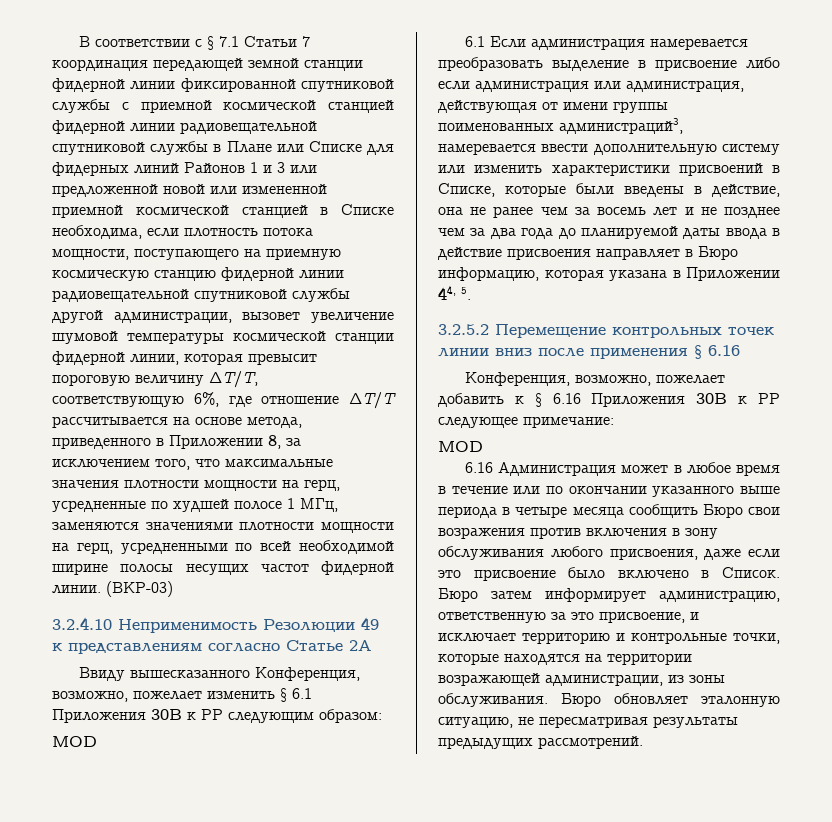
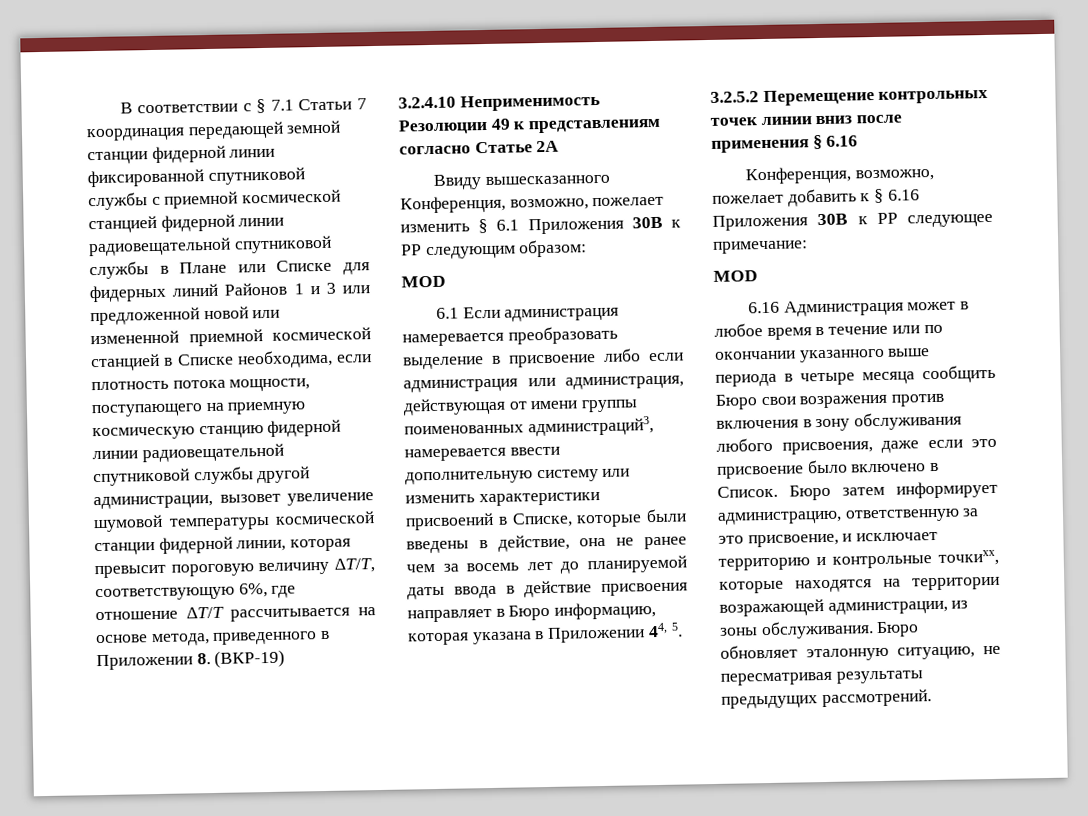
- В соответствии с § 7.1 Статьи 7 координация передающей земной станции фидерной линии фиксированной спутниковой службы с приемной космической станцией фидерной линии радиовещательной спутниковой службы в Плане или Списке для фидерных линий Районов 1 и 3 или предложенной новой или измененной приемной космической станцией в Списке необходима, если плотность потока мощности, поступающего на приемную космическую станцию фидерной линии радиовещательной спутниковой службы другой администрации, вызовет увеличение шумовой температуры космической станции фидерной линии, которая превысит пороговую величину ΔT/T, соответствующую 6%, где отношение ΔT/T рассчитывается на основе метода, приведенного в Приложении 8, за исключением того, что максимальные значения плотности мощности на герц, усредненные по худшей полосе 1 МГц, заменяются значениями плотности мощности на герц, усредненными по всей необходимой ширине полосы несущих частот фидерной линии. (ВКР-03)
+ В соответствии с § 7.1 Статьи 7 координация передающей земной станции фидерной линии фиксированной спутниковой службы с приемной космической станцией фидерной линии радиовещательной спутниковой службы в Плане или Списке для фидерных линий Районов 1 и 3 или предложенной новой или измененной приемной космической станцией в Списке необходима, если плотность потока мощности, поступающего на приемную космическую станцию фидерной линии радиовещательной спутниковой службы другой администрации, вызовет увеличение шумовой температуры космической станции фидерной линии, которая превысит пороговую величину ΔT/T, соответствующую 6%, где отношение ΔT/T рассчитывается на основе метода, приведенного в Приложении 8. (ВКР-19)
- 6.1 Если администрация намеревается преобразовать выделение в присвоение либо если администрация или администрация, действующая от имени группы поименованных администраций3, намеревается ввести дополнительную систему или изменить характеристики присвоений в Списке, которые были введены в действие, она не ранее чем за восемь лет и не позднее чем за два года до планируемой даты ввода в действие присвоения направляет в Бюро информацию, которая указана в Приложении 44, 5.
+ 6.1 Если администрация намеревается преобразовать выделение в присвоение либо если администрация или администрация, действующая от имени группы поименованных администраций3, намеревается ввести дополнительную систему или изменить характеристики присвоений в Списке, которые были введены в действие, она не ранее чем за восемь лет до планируемой даты ввода в действие присвоения направляет в Бюро информацию, которая указана в Приложении 44, 5.
- Бюро затем информирует администрацию, ответственную за это присвоение, и исключает территорию и контрольные точки, которые находятся на территории возражающей администрации, из зоны обслуживания.
+ Бюро затем информирует администрацию, ответственную за это присвоение, и исключает территорию и контрольные точкиxx, которые находятся на территории возражающей администрации, из зоны обслуживания.

